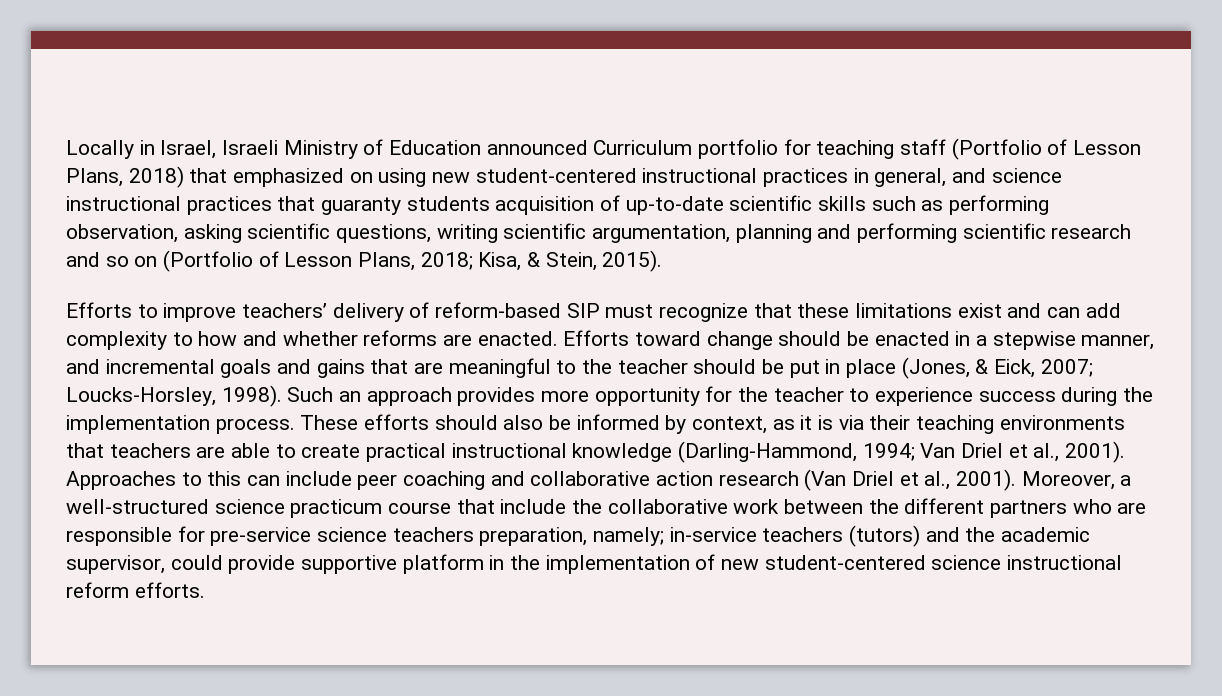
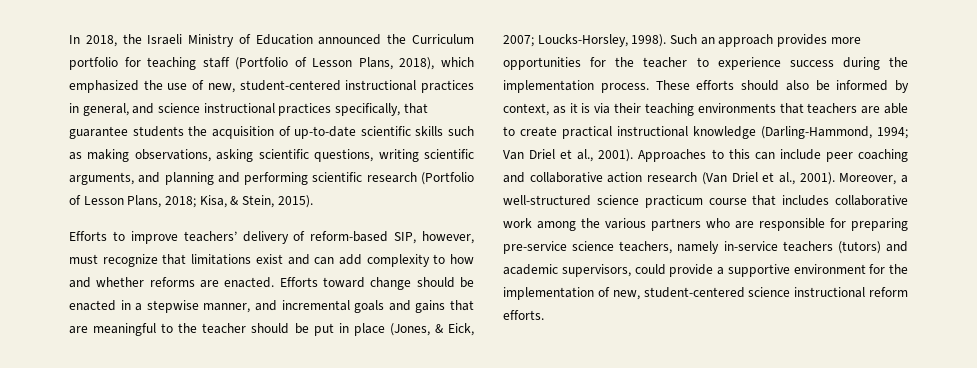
- Locally in Israel, Israeli Ministry of Education announced Curriculum portfolio for teaching staff (Portfolio of Lesson Plans, 2018) that emphasized on using new student-centered instructional practices in general, and science instructional practices that guaranty students acquisition of up-to-date scientific skills such as performing observation, asking scientific questions, writing scientific argumentation, planning and performing scientific research and so on (Portfolio of Lesson Plans, 2018; Kisa, & Stein, 2015).
+ In 2018, the Israeli Ministry of Education announced the Curriculum portfolio for teaching staff (Portfolio of Lesson Plans, 2018), which emphasized the use of new, student-centered instructional practices in general, and science instructional practices specifically, that guarantee students the acquisition of up-to-date scientific skills such as making observations, asking scientific questions, writing scientific arguments, and planning and performing scientific research (Portfolio of Lesson Plans, 2018; Kisa, & Stein, 2015).
- Efforts to improve teachers’ delivery of reform-based SIP must recognize that these limitations exist and can add complexity to how and whether reforms are enacted.
+ Efforts to improve teachers’ delivery of reform-based SIP, however, must recognize that limitations exist and can add complexity to how and whether reforms are enacted.
- Such an approach provides more opportunity for the teacher to experience success during the implementation process.
+ Such an approach provides more opportunities for the teacher to experience success during the implementation process.
- Moreover, a well-structured science practicum course that include the collaborative work between the different partners who are responsible for pre-service science teachers preparation, namely; in-service teachers (tutors) and the academic supervisor, could provide supportive platform in the implementation of new student-centered science instructional reform efforts.
+ Moreover, a well-structured science practicum course that includes collaborative work among the various partners who are responsible for preparing pre-service science teachers, namely in-service teachers (tutors) and academic supervisors, could provide a supportive environment for the implementation of new, student-centered science instructional reform efforts.

